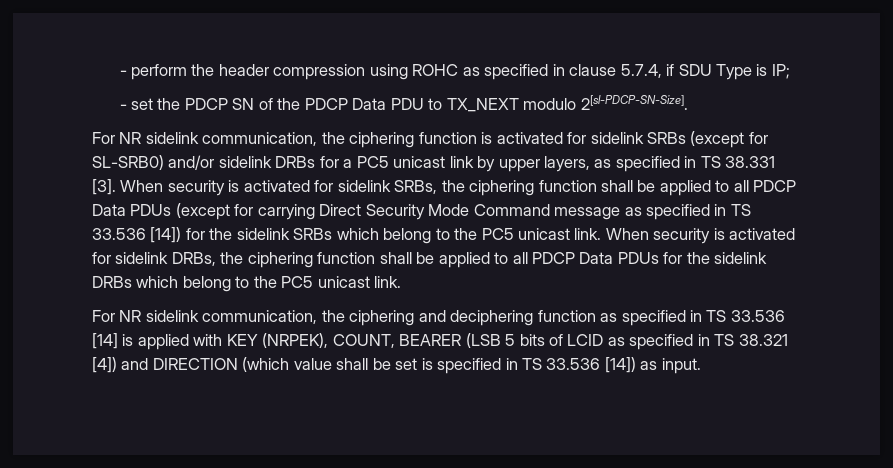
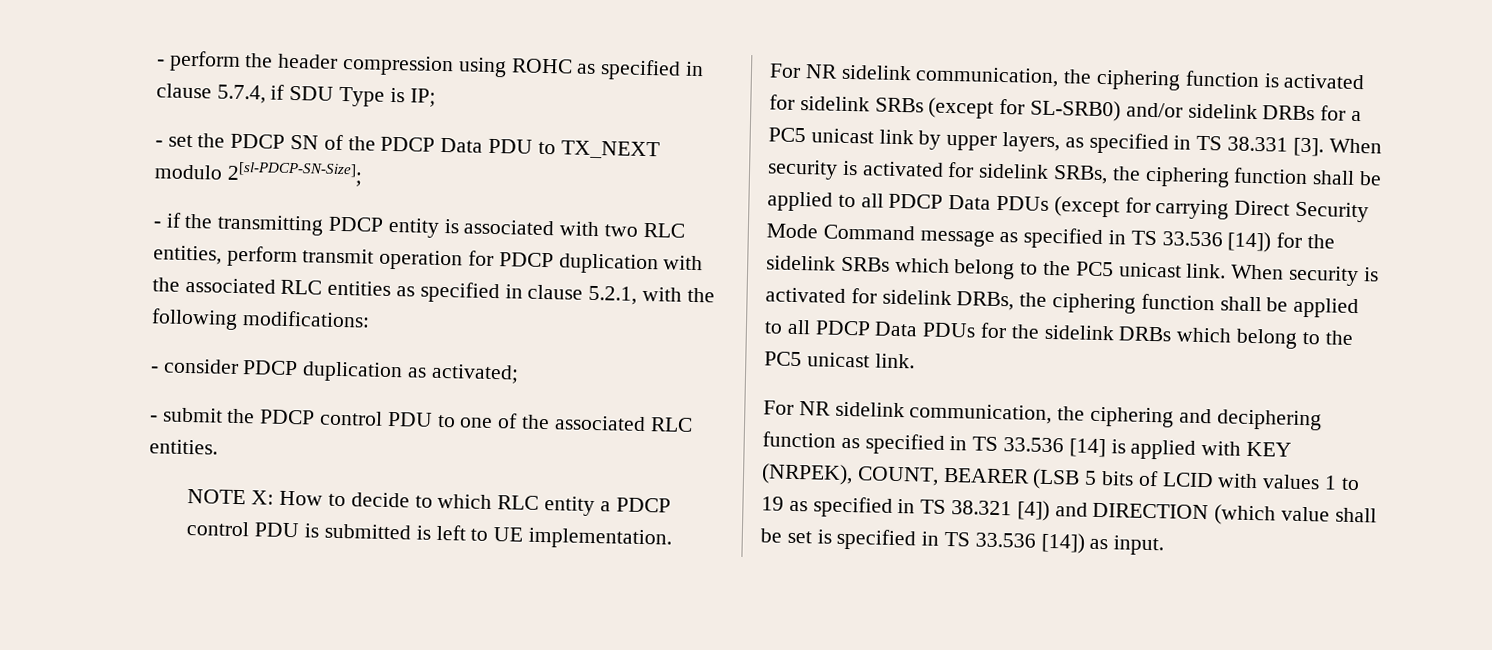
- - set the PDCP SN of the PDCP Data PDU to TX_NEXT modulo 2[sl-PDCP-SN-Size].
+ - set the PDCP SN of the PDCP Data PDU to TX_NEXT modulo 2[sl-PDCP-SN-Size];
+ - if the transmitting PDCP entity is associated with two RLC entities, perform transmit operation for PDCP duplication with the associated RLC entities as specified in clause 5.2.1, with the following modifications:
+ - consider PDCP duplication as activated;
+ - submit the PDCP control PDU to one of the associated RLC entities.
+ NOTE X: How to decide to which RLC entity a PDCP control PDU is submitted is left to UE implementation.
- For NR sidelink communication, the ciphering and deciphering function as specified in TS 33.536 [14] is applied with KEY (NRPEK), COUNT, BEARER (LSB 5 bits of LCID as specified in TS 38.321 [4]) and DIRECTION (which value shall be set is specified in TS 33.536 [14]) as input.
+ For NR sidelink communication, the ciphering and deciphering function as specified in TS 33.536 [14] is applied with KEY (NRPEK), COUNT, BEARER (LSB 5 bits of LCID with values 1 to 19 as specified in TS 38.321 [4]) and DIRECTION (which value shall be set is specified in TS 33.536 [14]) as input.

